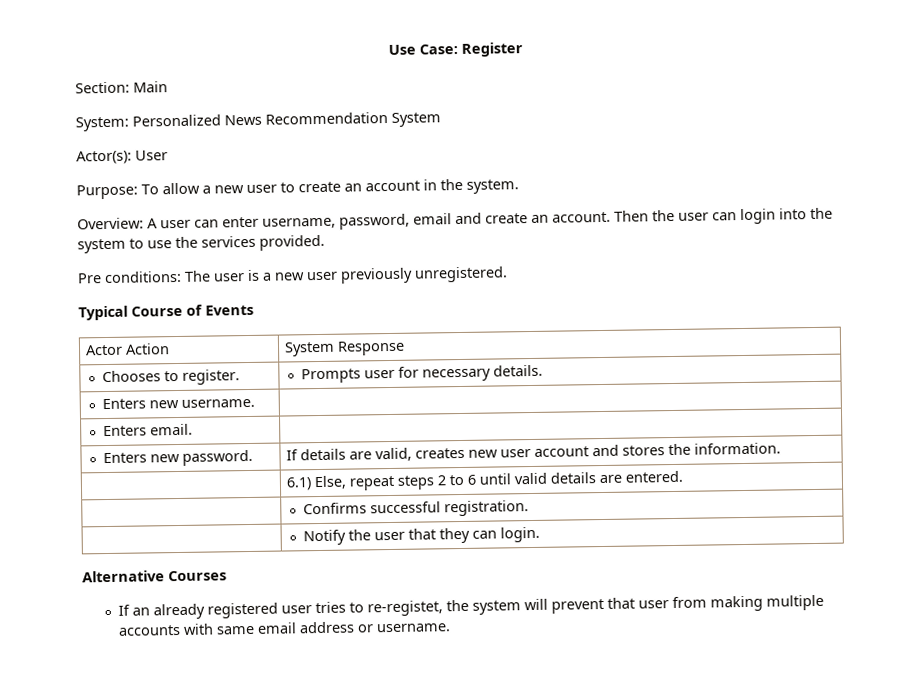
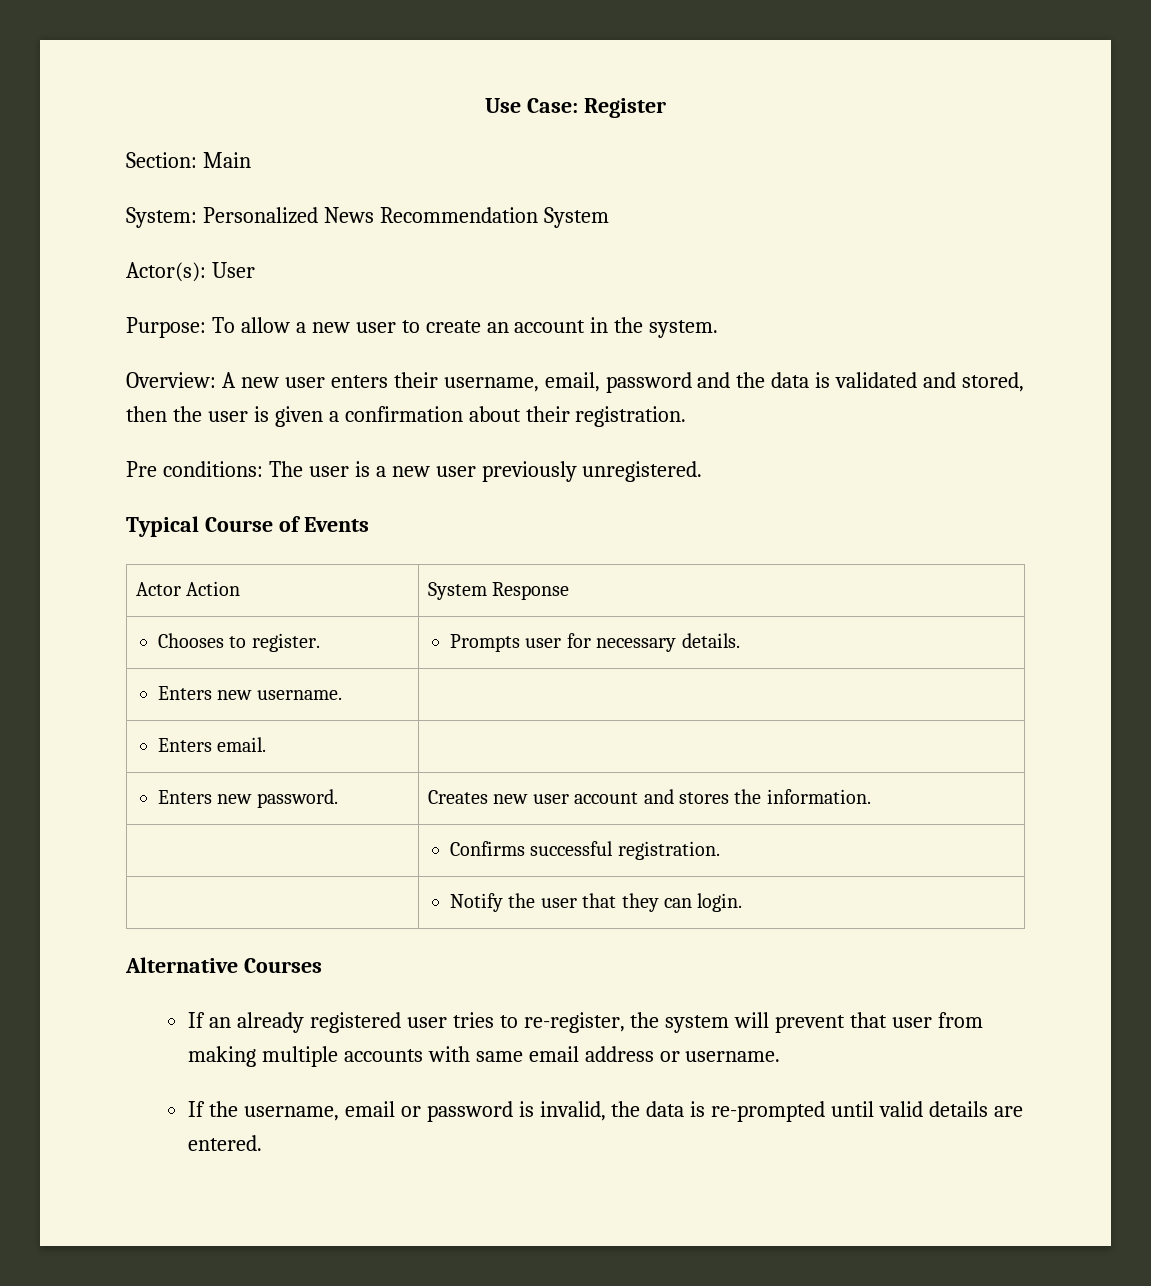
- Overview: A user can enter username, password, email and create an account. Then the user can login into the system to use the services provided.
+ Overview: A new user enters their username, email, password and the data is validated and stored, then the user is given a confirmation about their registration.
- Enters new password. | If details are valid, creates new user account and stores the information.
+ Enters new password. | Creates new user account and stores the information.
- | 6.1) Else, repeat steps 2 to 6 until valid details are entered.
- If an already registered user tries to re-registet, the system will prevent that user from making multiple accounts with same email address or username.
+ If an already registered user tries to re-register, the system will prevent that user from making multiple accounts with same email address or username.
+ If the username, email or password is invalid, the data is re-prompted until valid details are entered.

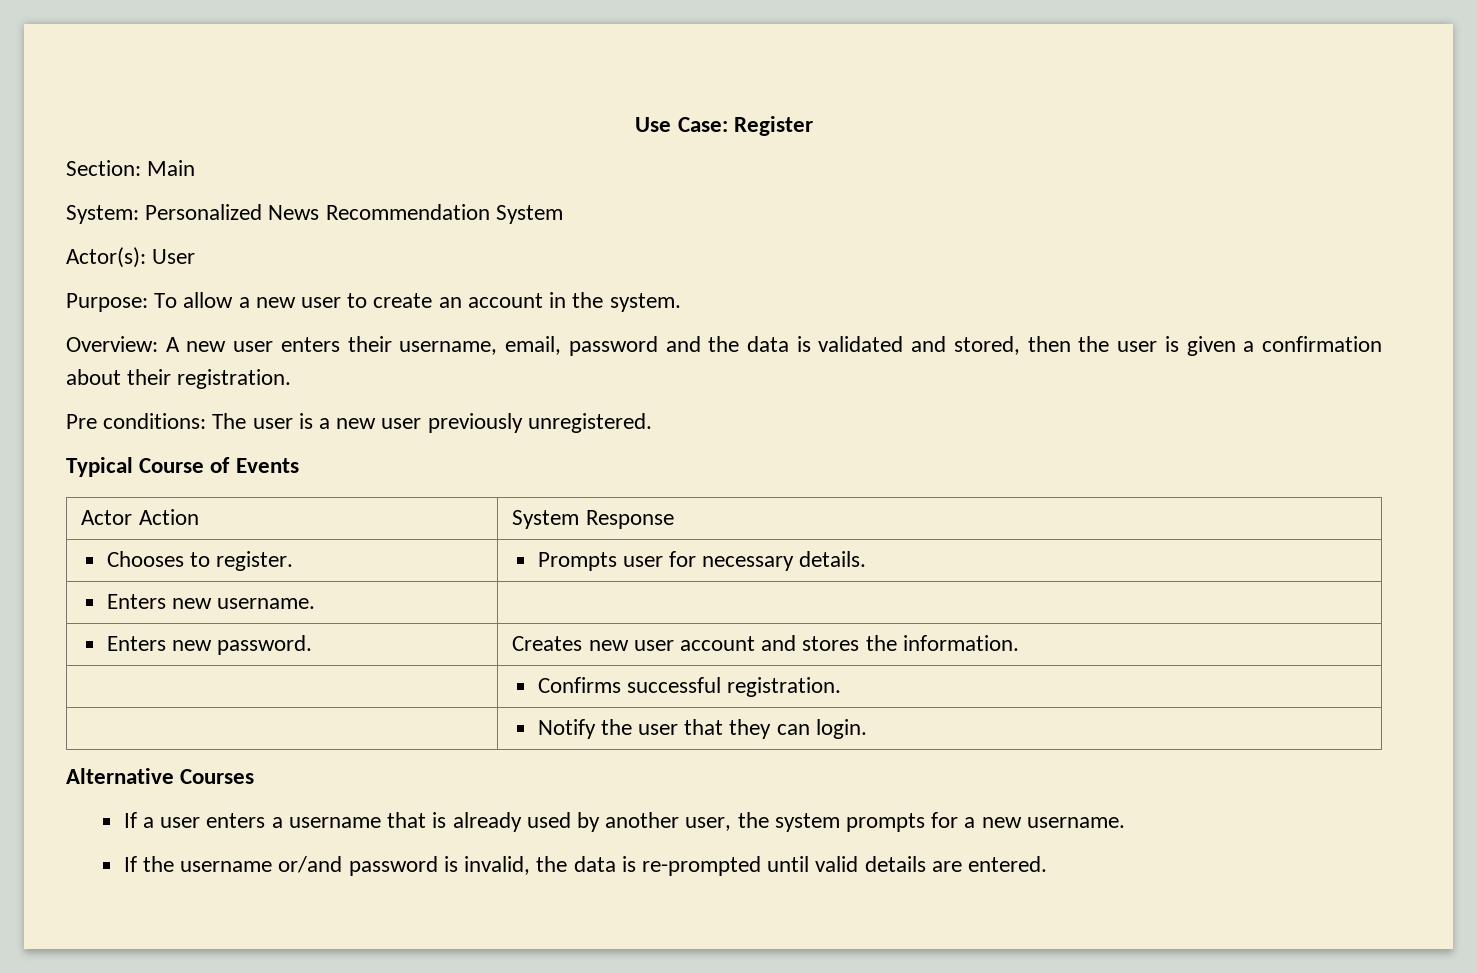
- Enters email. |
- If an already registered user tries to re-register, the system will prevent that user from making multiple accounts with same email address or username.
+ If a user enters a username that is already used by another user, the system prompts for a new username.
- If the username, email or password is invalid, the data is re-prompted until valid details are entered.
+ If the username or/and password is invalid, the data is re-prompted until valid details are entered.

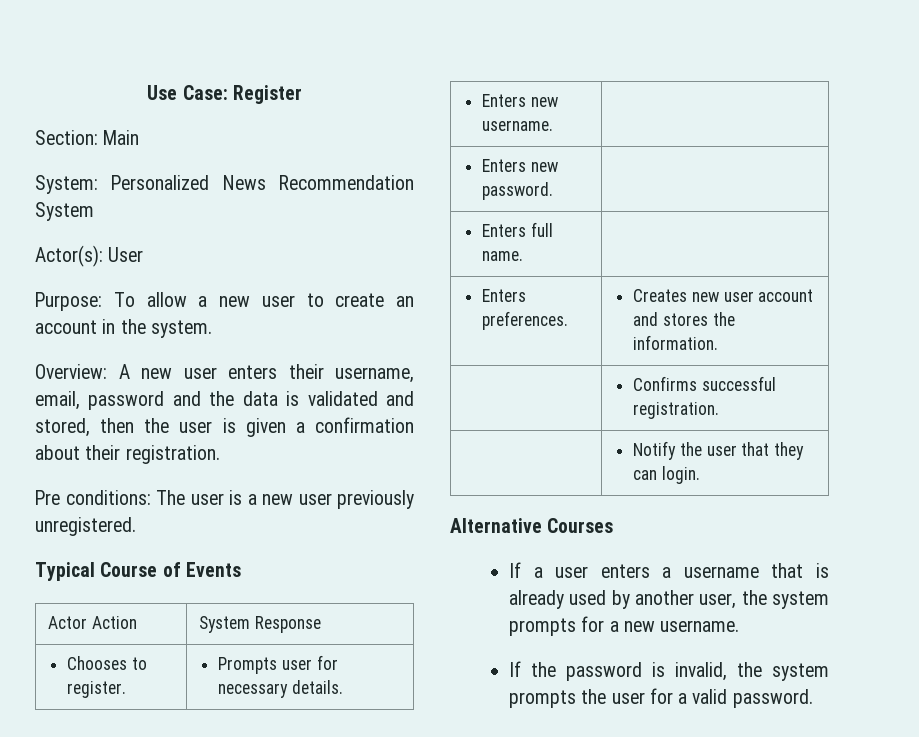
- Enters new password. | Creates new user account and stores the information.
+ Enters new password. |
+ Enters full name. |
+ Enters preferences. | Creates new user account and stores the information.
- If the username or/and password is invalid, the data is re-prompted until valid details are entered.
+ If the password is invalid, the system prompts the user for a valid password.

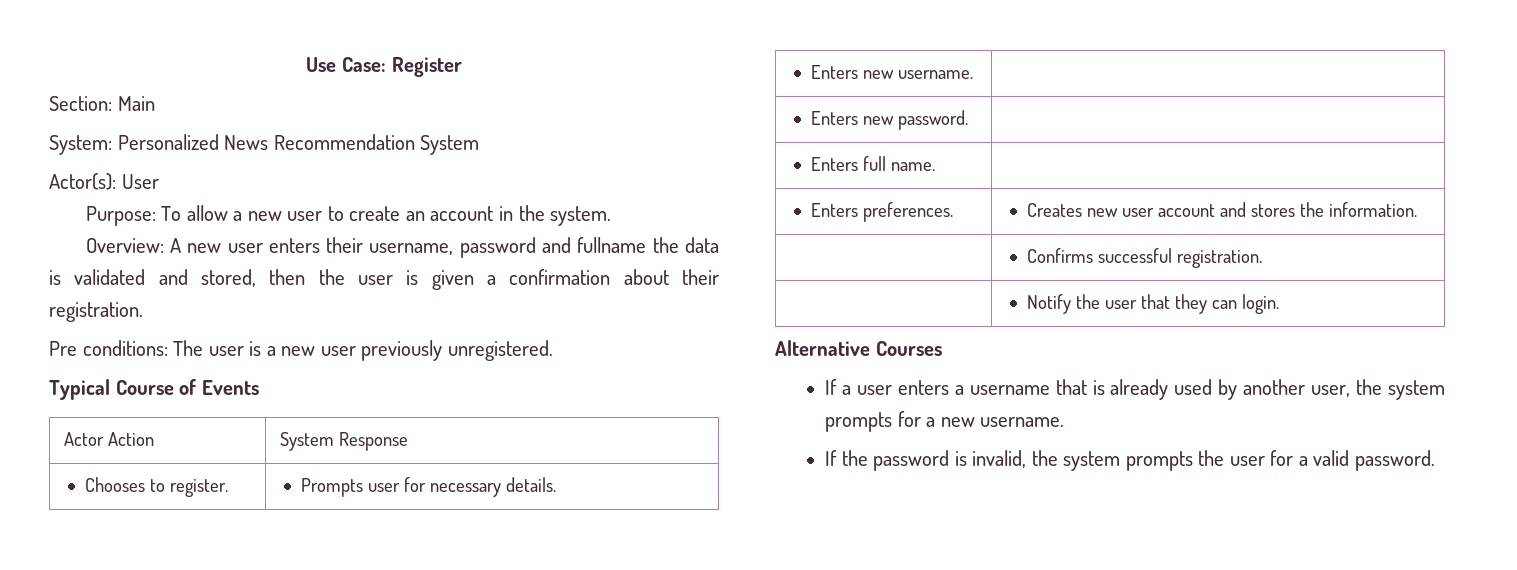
- Overview: A new user enters their username, email, password and the data is validated and stored, then the user is given a confirmation about their registration.
+ Overview: A new user enters their username, password and fullname the data is validated and stored, then the user is given a confirmation about their registration.

